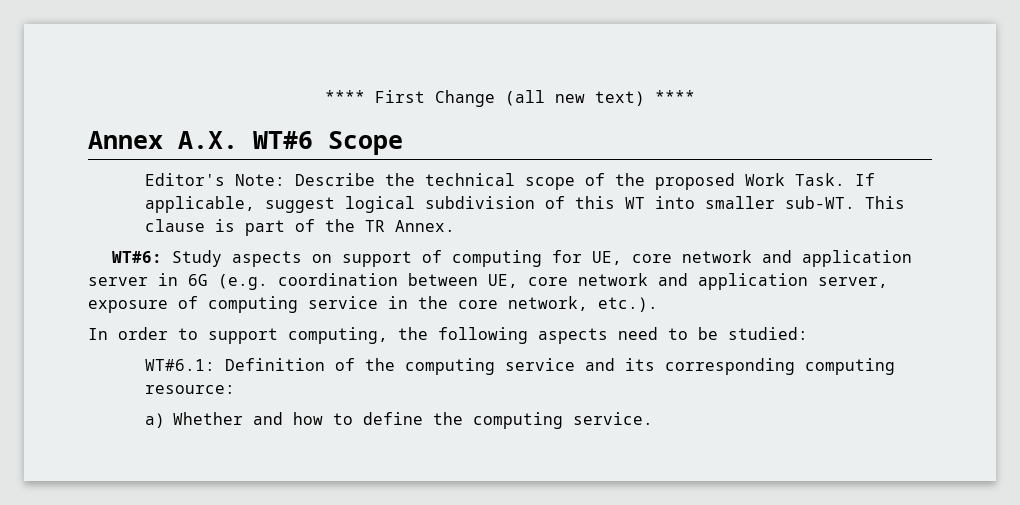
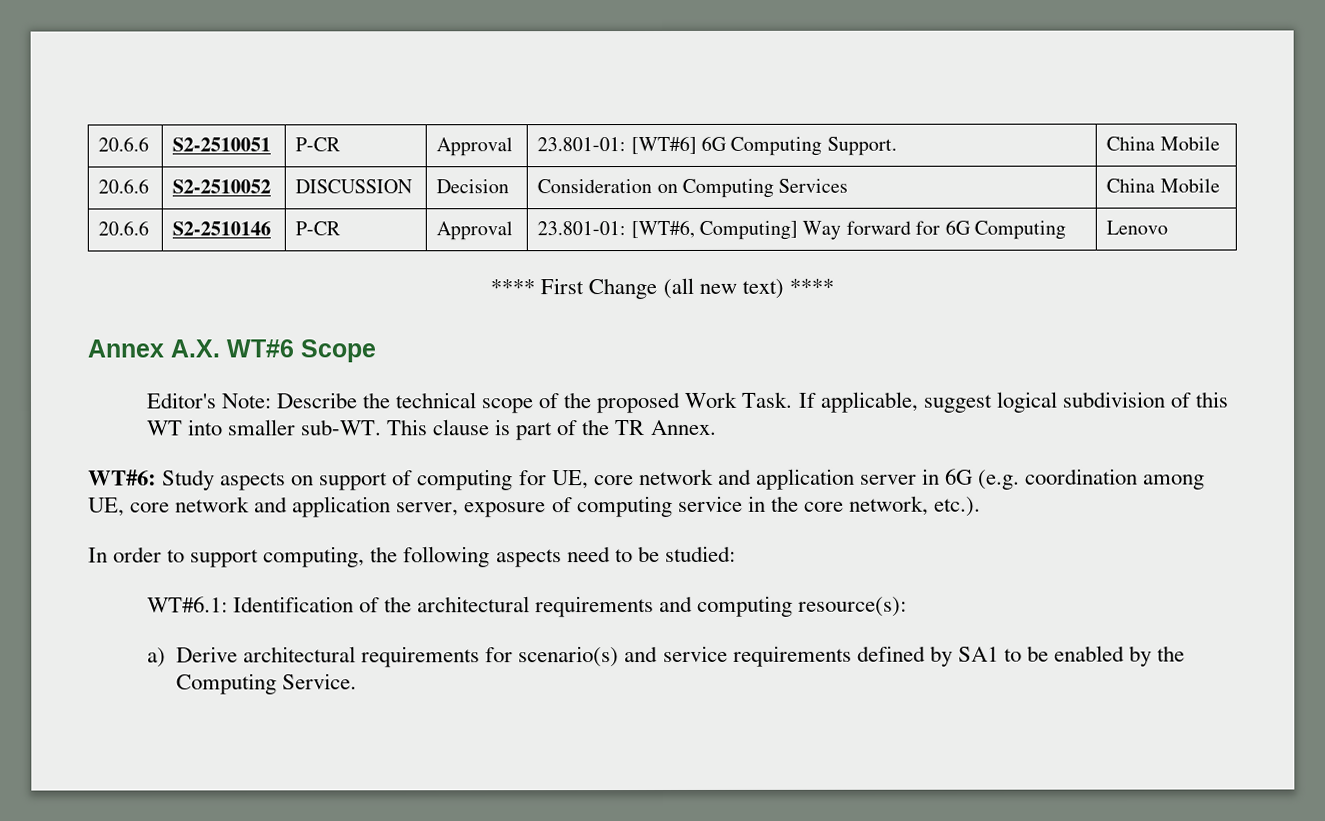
+ 20.6.6 | S2-2510051 | P-CR | Approval | 23.801-01: [WT#6] 6G Computing Support. | China Mobile
+ 20.6.6 | S2-2510052 | DISCUSSION | Decision | Consideration on Computing Services | China Mobile
+ 20.6.6 | S2-2510146 | P-CR | Approval | 23.801-01: [WT#6, Computing] Way forward for 6G Computing | Lenovo
- WT#6: Study aspects on support of computing for UE, core network and application server in 6G (e.g. coordination between UE, core network and application server, exposure of computing service in the core network, etc.).
+ WT#6: Study aspects on support of computing for UE, core network and application server in 6G (e.g. coordination among UE, core network and application server, exposure of computing service in the core network, etc.).
- WT#6.1: Definition of the computing service and its corresponding computing resource:
- a) Whether and how to define the computing service.
+ WT#6.1: Identification of the architectural requirements and computing resource(s):
+ a) Derive architectural requirements for scenario(s) and service requirements defined by SA1 to be enabled by the Computing Service.

